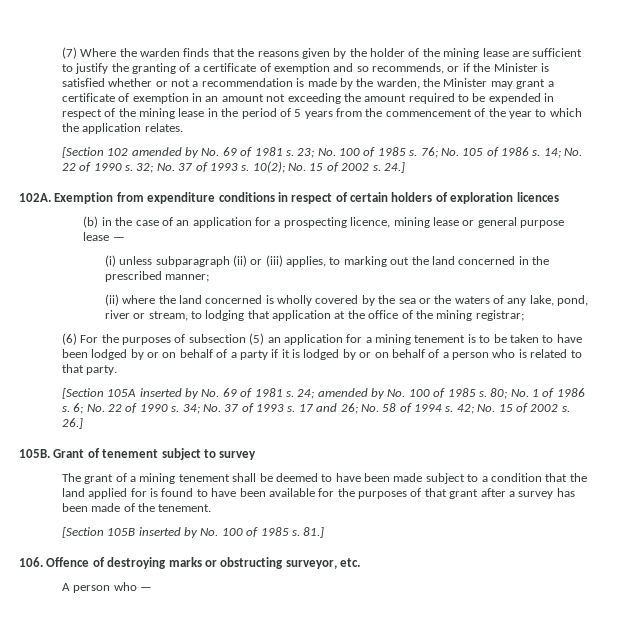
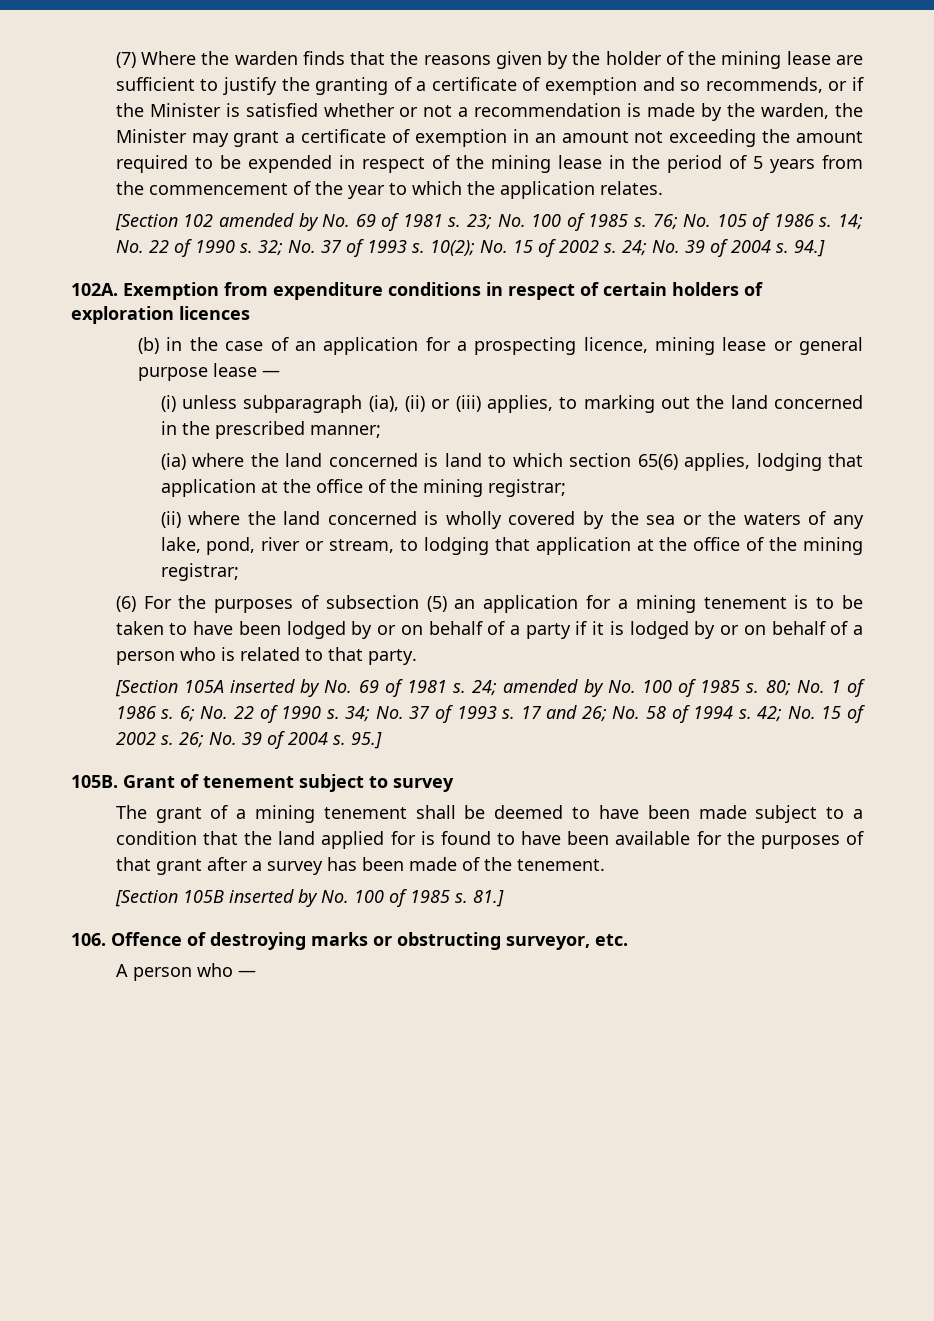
- 24.]
+ 24; No. 39 of 2004 s. 94.]
- (i) unless subparagraph (ii) or (iii) applies, to marking out the land concerned in the prescribed manner;
+ (i) unless subparagraph (ia), (ii) or (iii) applies, to marking out the land concerned in the prescribed manner;
+ (ia) where the land concerned is land to which section 65(6) applies, lodging that application at the office of the mining registrar;
- 26.]
+ 26; No. 39 of 2004 s. 95.]

